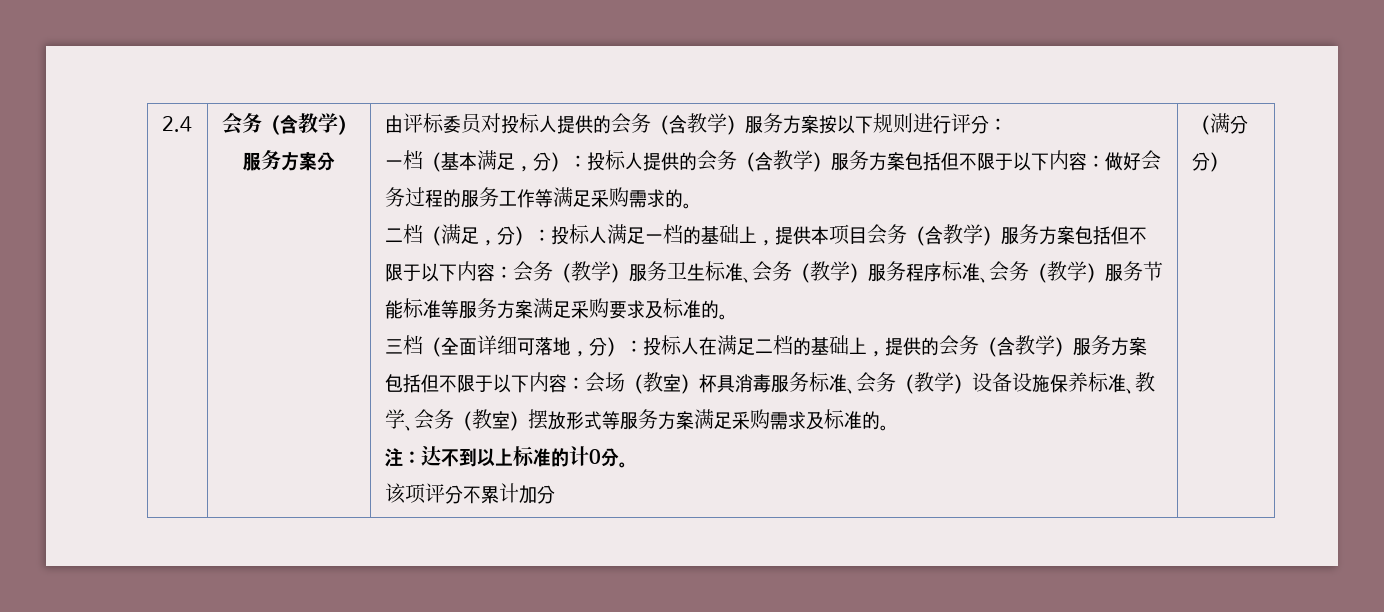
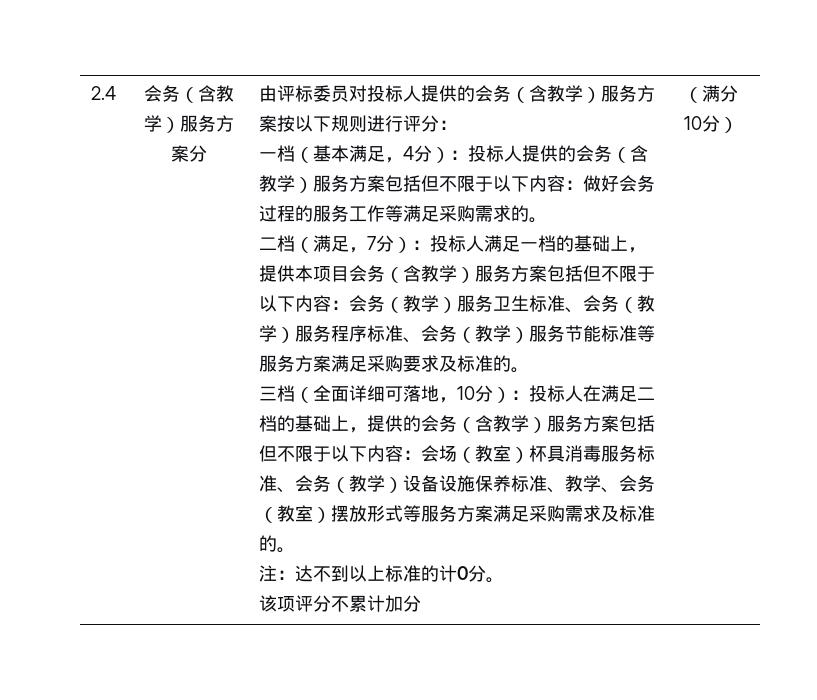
- 一档（基本满足，分）：投标人提供的会务（含教学）服务方案包括但不限于以下内容：做好会务过程的服务工作等满足采购需求的。
+ 一档（基本满足，4分）：投标人提供的会务（含教学）服务方案包括但不限于以下内容：做好会务过程的服务工作等满足采购需求的。
- 二档（满足，分）：投标人满足一档的基础上，提供本项目会务（含教学）服务方案包括但不限于以下内容：会务（教学）服务卫生标准、会务（教学）服务程序标准、会务（教学）服务节能标准等服务方案满足采购要求及标准的。
+ 二档（满足，7分）：投标人满足一档的基础上，提供本项目会务（含教学）服务方案包括但不限于以下内容：会务（教学）服务卫生标准、会务（教学）服务程序标准、会务（教学）服务节能标准等服务方案满足采购要求及标准的。
- 三档（全面详细可落地，分）：投标人在满足二档的基础上，提供的会务（含教学）服务方案包括但不限于以下内容：会场（教室）杯具消毒服务标准、会务（教学）设备设施保养标准、教学、会务（教室）摆放形式等服务方案满足采购需求及标准的。
+ 三档（全面详细可落地，10分）：投标人在满足二档的基础上，提供的会务（含教学）服务方案包括但不限于以下内容：会场（教室）杯具消毒服务标准、会务（教学）设备设施保养标准、教学、会务（教室）摆放形式等服务方案满足采购需求及标准的。
- （满分分）
+ （满分10分）

